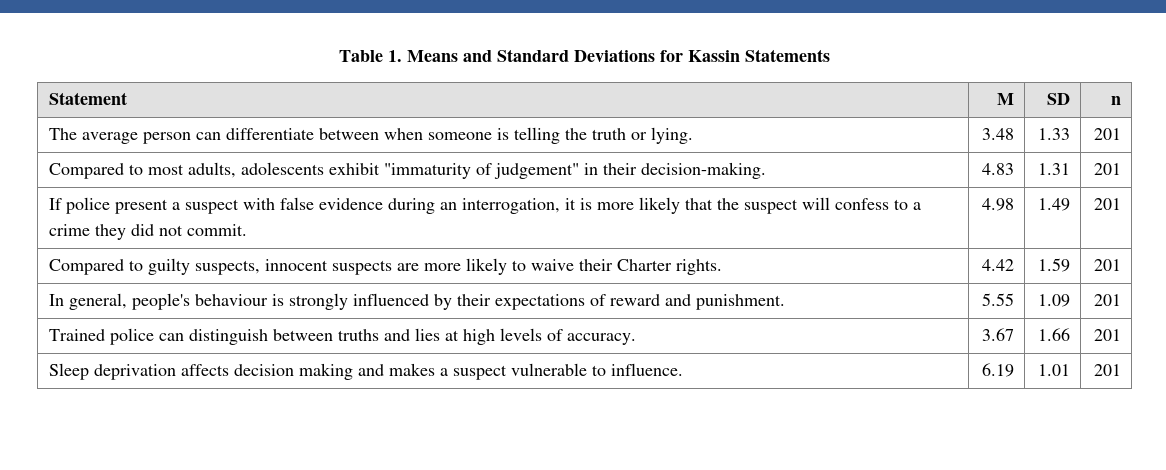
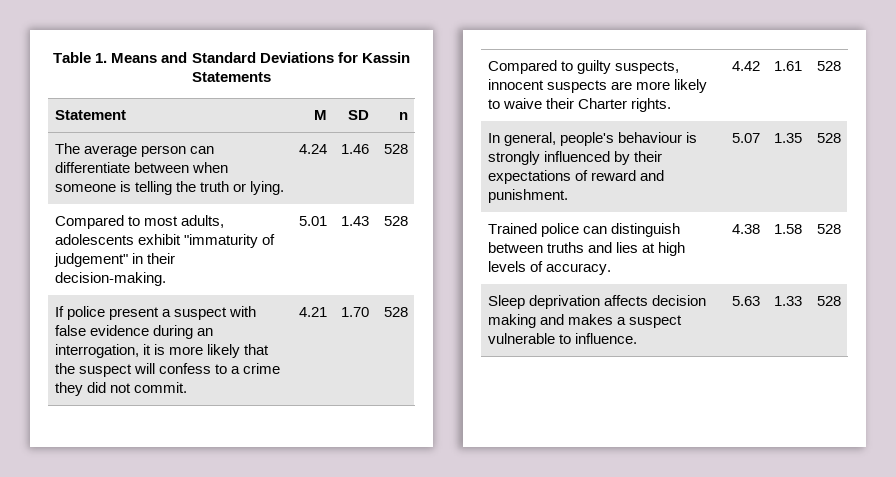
- The average person can differentiate between when someone is telling the truth or lying. | 3.48 | 1.33 | 201
+ The average person can differentiate between when someone is telling the truth or lying. | 4.24 | 1.46 | 528
- Compared to most adults, adolescents exhibit "immaturity of judgement" in their decision-making. | 4.83 | 1.31 | 201
+ Compared to most adults, adolescents exhibit "immaturity of judgement" in their decision-making. | 5.01 | 1.43 | 528
- If police present a suspect with false evidence during an interrogation, it is more likely that the suspect will confess to a crime they did not commit. | 4.98 | 1.49 | 201
+ If police present a suspect with false evidence during an interrogation, it is more likely that the suspect will confess to a crime they did not commit. | 4.21 | 1.70 | 528
- Compared to guilty suspects, innocent suspects are more likely to waive their Charter rights. | 4.42 | 1.59 | 201
+ Compared to guilty suspects, innocent suspects are more likely to waive their Charter rights. | 4.42 | 1.61 | 528
- In general, people's behaviour is strongly influenced by their expectations of reward and punishment. | 5.55 | 1.09 | 201
+ In general, people's behaviour is strongly influenced by their expectations of reward and punishment. | 5.07 | 1.35 | 528
- Trained police can distinguish between truths and lies at high levels of accuracy. | 3.67 | 1.66 | 201
+ Trained police can distinguish between truths and lies at high levels of accuracy. | 4.38 | 1.58 | 528
- Sleep deprivation affects decision making and makes a suspect vulnerable to influence. | 6.19 | 1.01 | 201
+ Sleep deprivation affects decision making and makes a suspect vulnerable to influence. | 5.63 | 1.33 | 528

